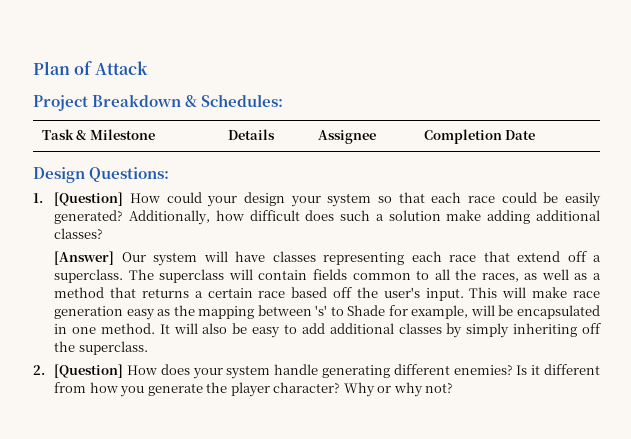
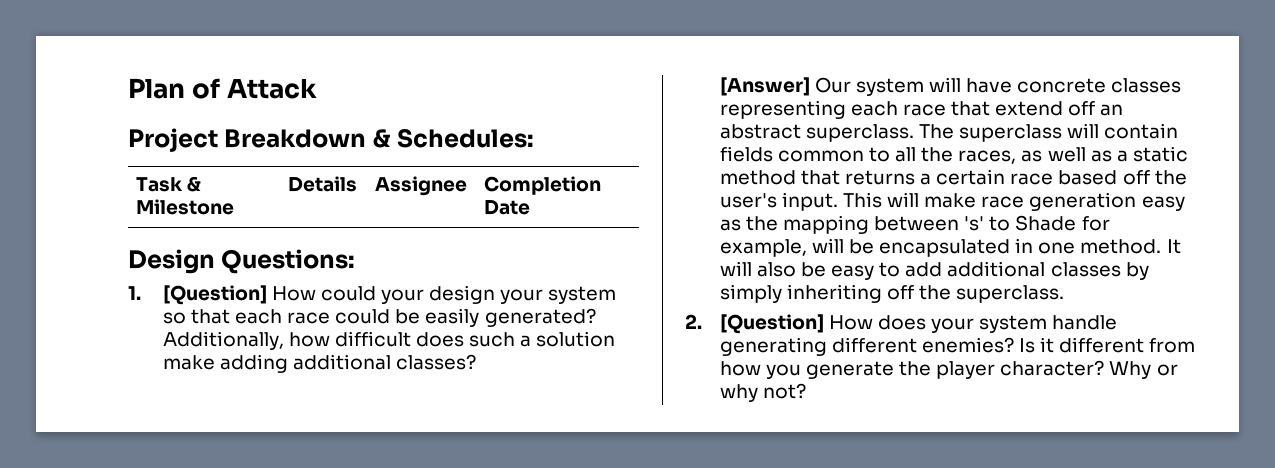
- [Answer] Our system will have classes representing each race that extend off a superclass.
+ [Answer] Our system will have concrete classes representing each race that extend off an abstract superclass.
- The superclass will contain fields common to all the races, as well as a method that returns a certain race based off the user's input.
+ The superclass will contain fields common to all the races, as well as a static method that returns a certain race based off the user's input.

